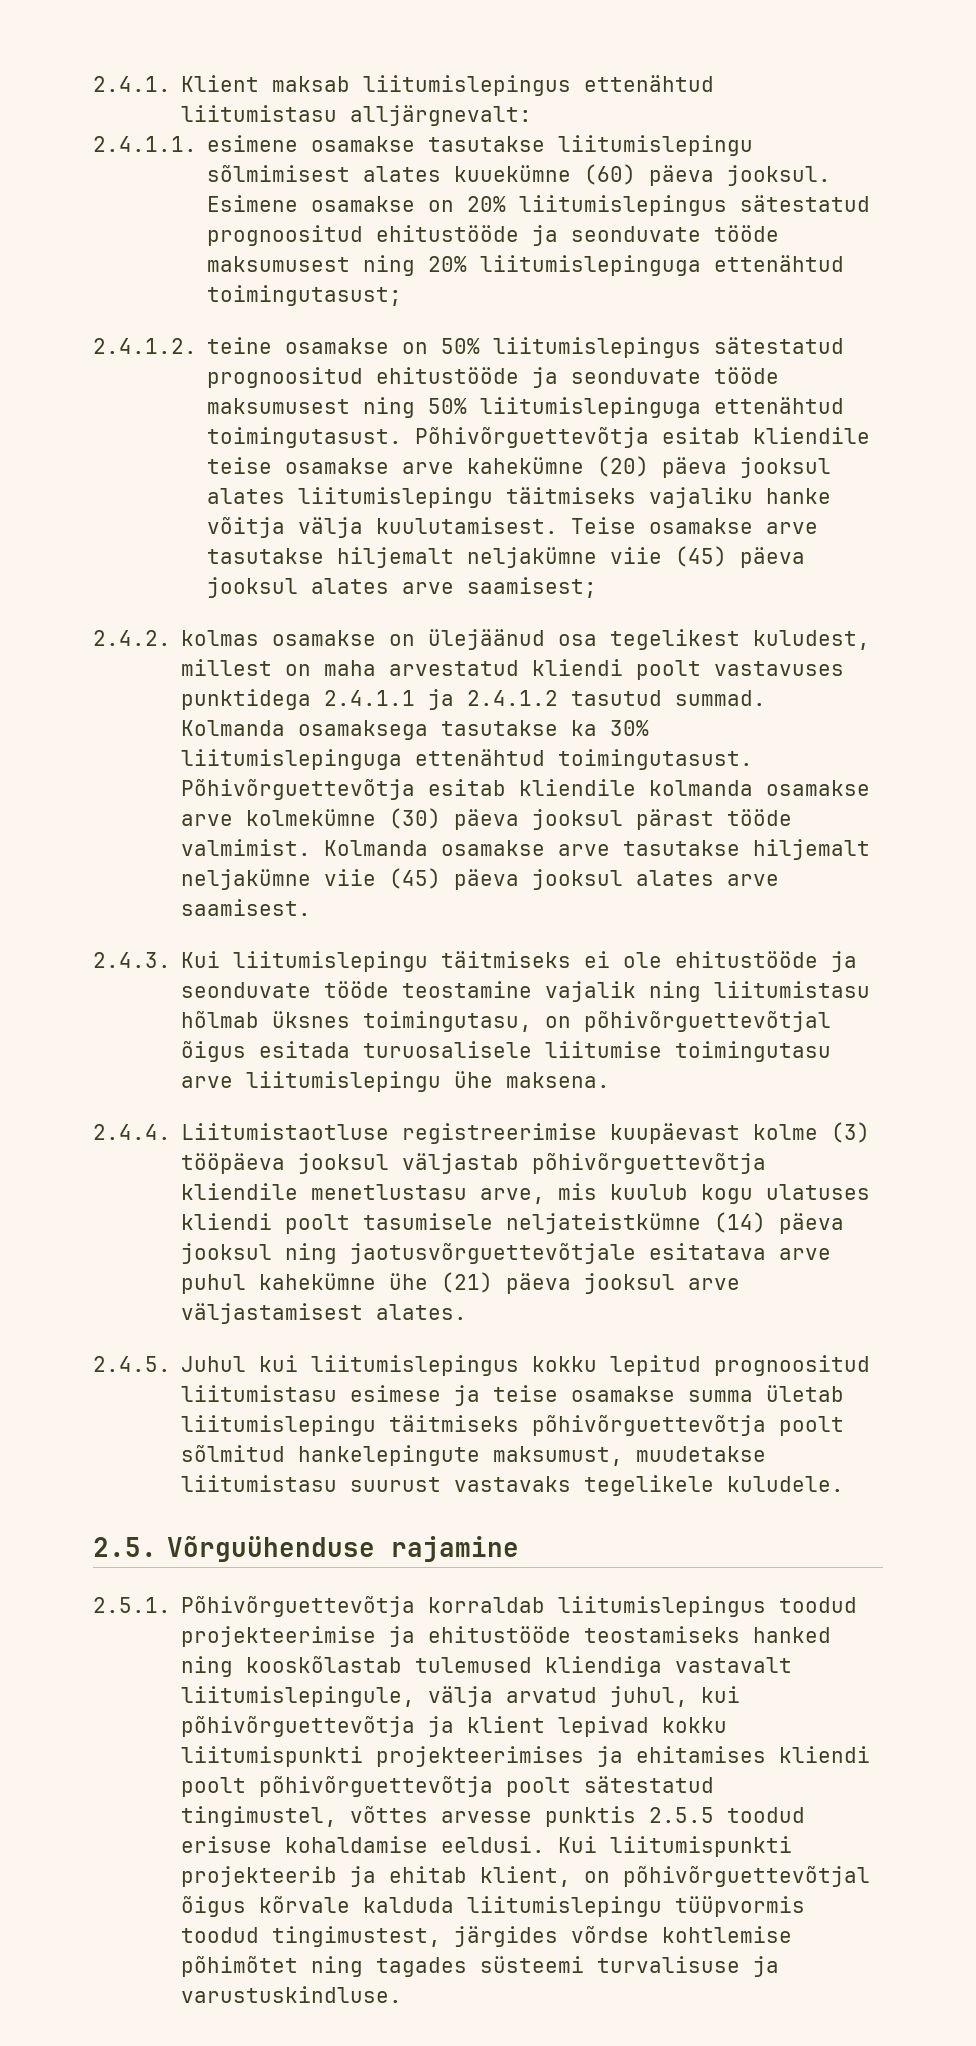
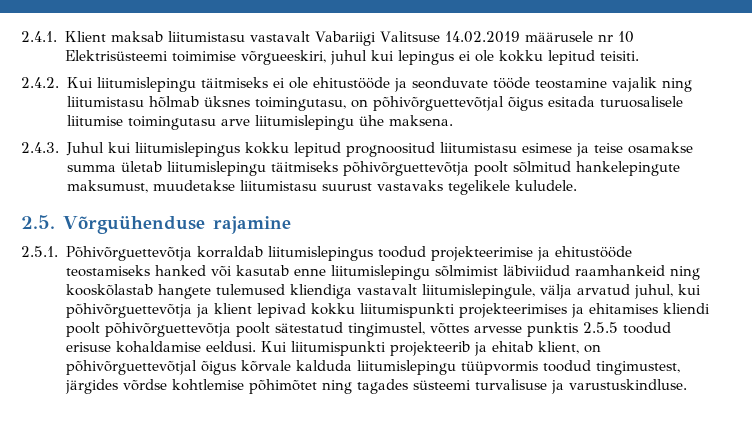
- 2.4.1. Klient maksab liitumislepingus ettenähtud liitumistasu alljärgnevalt:
- 2.4.1.1. esimene osamakse tasutakse liitumislepingu sõlmimisest alates kuuekümne (60) päeva jooksul. Esimene osamakse on 20% liitumislepingus sätestatud prognoositud ehitustööde ja seonduvate tööde maksumusest ning 20% liitumislepinguga ettenähtud toimingutasust;
- 2.4.1.2. teine osamakse on 50% liitumislepingus sätestatud prognoositud ehitustööde ja seonduvate tööde maksumusest ning 50% liitumislepinguga ettenähtud toimingutasust. Põhivõrguettevõtja esitab kliendile teise osamakse arve kahekümne (20) päeva jooksul alates liitumislepingu täitmiseks vajaliku hanke võitja välja kuulutamisest. Teise osamakse arve tasutakse hiljemalt neljakümne viie (45) päeva jooksul alates arve saamisest;
- 2.4.2. kolmas osamakse on ülejäänud osa tegelikest kuludest, millest on maha arvestatud kliendi poolt vastavuses punktidega 2.4.1.1 ja 2.4.1.2 tasutud summad. Kolmanda osamaksega tasutakse ka 30% liitumislepinguga ettenähtud toimingutasust. Põhivõrguettevõtja esitab kliendile kolmanda osamakse arve kolmekümne (30) päeva jooksul pärast tööde valmimist. Kolmanda osamakse arve tasutakse hiljemalt neljakümne viie (45) päeva jooksul alates arve saamisest.
- 2.4.3. Kui liitumislepingu täitmiseks ei ole ehitustööde ja seonduvate tööde teostamine vajalik ning liitumistasu hõlmab üksnes toimingutasu, on põhivõrguettevõtjal õigus esitada turuosalisele liitumise toimingutasu arve liitumislepingu ühe maksena.
+ 2.4.1. Klient maksab liitumistasu vastavalt Vabariigi Valitsuse 14.02.2019 määrusele nr 10 Elektrisüsteemi toimimise võrgueeskiri, juhul kui lepingus ei ole kokku lepitud teisiti.
+ 2.4.2. Kui liitumislepingu täitmiseks ei ole ehitustööde ja seonduvate tööde teostamine vajalik ning liitumistasu hõlmab üksnes toimingutasu, on põhivõrguettevõtjal õigus esitada turuosalisele liitumise toimingutasu arve liitumislepingu ühe maksena.
- 2.4.4. Liitumistaotluse registreerimise kuupäevast kolme (3) tööpäeva jooksul väljastab põhivõrguettevõtja kliendile menetlustasu arve, mis kuulub kogu ulatuses kliendi poolt tasumisele neljateistkümne (14) päeva jooksul ning jaotusvõrguettevõtjale esitatava arve puhul kahekümne ühe (21) päeva jooksul arve väljastamisest alates.
- 2.4.5. Juhul kui liitumislepingus kokku lepitud prognoositud liitumistasu esimese ja teise osamakse summa ületab liitumislepingu täitmiseks põhivõrguettevõtja poolt sõlmitud hankelepingute maksumust, muudetakse liitumistasu suurust vastavaks tegelikele kuludele.
+ 2.4.3. Juhul kui liitumislepingus kokku lepitud prognoositud liitumistasu esimese ja teise osamakse summa ületab liitumislepingu täitmiseks põhivõrguettevõtja poolt sõlmitud hankelepingute maksumust, muudetakse liitumistasu suurust vastavaks tegelikele kuludele.
- 2.5.1. Põhivõrguettevõtja korraldab liitumislepingus toodud projekteerimise ja ehitustööde teostamiseks hanked ning kooskõlastab tulemused kliendiga vastavalt liitumislepingule, välja arvatud juhul, kui põhivõrguettevõtja ja klient lepivad kokku liitumispunkti projekteerimises ja ehitamises kliendi poolt põhivõrguettevõtja poolt sätestatud tingimustel, võttes arvesse punktis 2.5.5 toodud erisuse kohaldamise eeldusi.
+ 2.5.1. Põhivõrguettevõtja korraldab liitumislepingus toodud projekteerimise ja ehitustööde teostamiseks hanked või kasutab enne liitumislepingu sõlmimist läbiviidud raamhankeid ning kooskõlastab hangete tulemused kliendiga vastavalt liitumislepingule, välja arvatud juhul, kui põhivõrguettevõtja ja klient lepivad kokku liitumispunkti projekteerimises ja ehitamises kliendi poolt põhivõrguettevõtja poolt sätestatud tingimustel, võttes arvesse punktis 2.5.5 toodud erisuse kohaldamise eeldusi.

